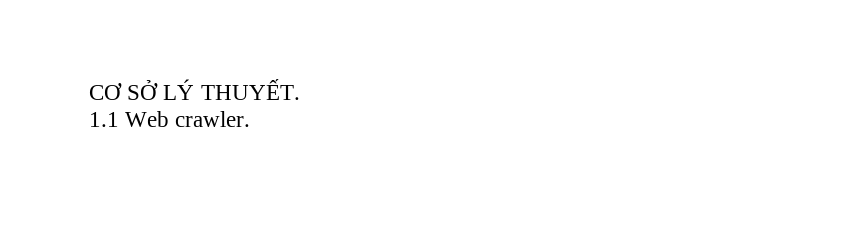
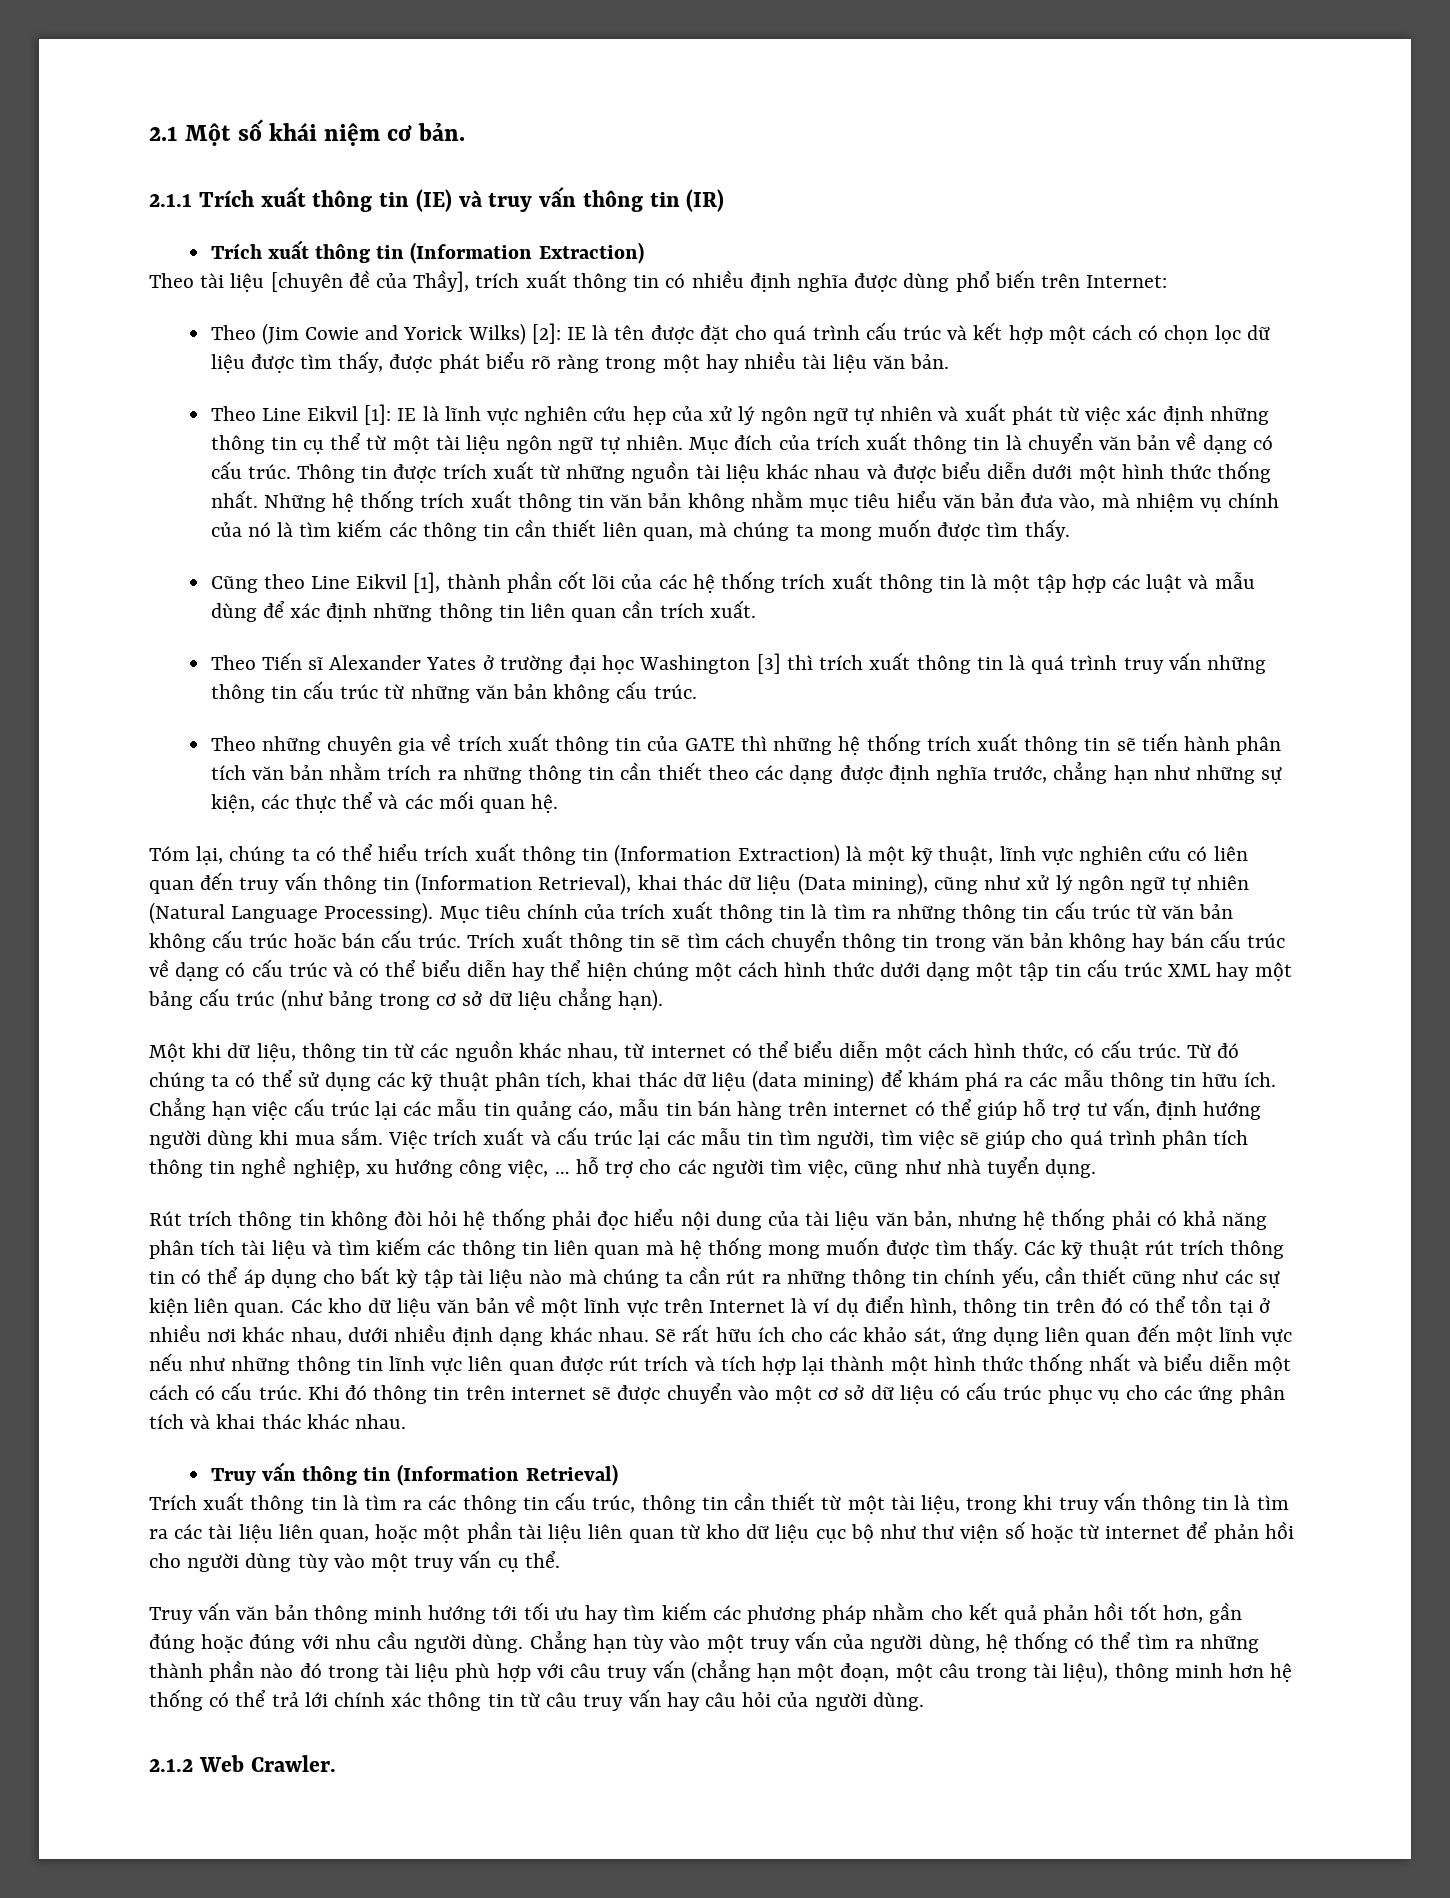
- CƠ SỞ LÝ THUYẾT.
- 1.1 Web crawler.
+ 2.1 Một số khái niệm cơ bản.
+ 2.1.1 Trích xuất thông tin (IE) và truy vấn thông tin (IR)
+ Trích xuất thông tin (Information Extraction)
+ Theo tài liệu [chuyên đề của Thầy], trích xuất thông tin có nhiều định nghĩa được dùng phổ biến trên Internet:
+ Theo (Jim Cowie and Yorick Wilks) [2]: IE là tên được đặt cho quá trình cấu trúc và kết hợp một cách có chọn lọc dữ liệu được tìm thấy, được phát biểu rõ ràng trong một hay nhiều tài liệu văn bản.
+ Theo Line Eikvil [1]: IE là lĩnh vực nghiên cứu hẹp của xử lý ngôn ngữ tự nhiên và xuất phát từ việc xác định những thông tin cụ thể từ một tài liệu ngôn ngữ tự nhiên. Mục đích của trích xuất thông tin là chuyển văn bản về dạng có cấu trúc. Thông tin được trích xuất từ những nguồn tài liệu khác nhau và được biểu diễn dưới một hình thức thống nhất. Những hệ thống trích xuất thông tin văn bản không nhằm mục tiêu hiểu văn bản đưa vào, mà nhiệm vụ chính của nó là tìm kiếm các thông tin cần thiết liên quan, mà chúng ta mong muốn được tìm thấy.
+ Cũng theo Line Eikvil [1], thành phần cốt lõi của các hệ thống trích xuất thông tin là một tập hợp các luật và mẫu dùng để xác định những thông tin liên quan cần trích xuất.
+ Theo Tiến sĩ Alexander Yates ở trường đại học Washington [3] thì trích xuất thông tin là quá trình truy vấn những thông tin cấu trúc từ những văn bản không cấu trúc.
+ Theo những chuyên gia về trích xuất thông tin của GATE thì những hệ thống trích xuất thông tin sẽ tiến hành phân tích văn bản nhằm trích ra những thông tin cần thiết theo các dạng được định nghĩa trước, chẳng hạn như những sự kiện, các thực thể và các mối quan hệ.
+ Tóm lại, chúng ta có thể hiểu trích xuất thông tin (Information Extraction) là một kỹ thuật, lĩnh vực nghiên cứu có liên quan đến truy vấn thông tin (Information Retrieval), khai thác dữ liệu (Data mining), cũng như xử lý ngôn ngữ tự nhiên (Natural Language Processing). Mục tiêu chính của trích xuất thông tin là tìm ra những thông tin cấu trúc từ văn bản không cấu trúc hoăc bán cấu trúc. Trích xuất thông tin sẽ tìm cách chuyển thông tin trong văn bản không hay bán cấu trúc về dạng có cấu trúc và có thể biểu diễn hay thể hiện chúng một cách hình thức dưới dạng một tập tin cấu trúc XML hay một bảng cấu trúc (như bảng trong cơ sở dữ liệu chẳng hạn).
+ Một khi dữ liệu, thông tin từ các nguồn khác nhau, từ internet có thể biểu diễn một cách hình thức, có cấu trúc. Từ đó chúng ta có thể sử dụng các kỹ thuật phân tích, khai thác dữ liệu (data mining) để khám phá ra các mẫu thông tin hữu ích. Chẳng hạn việc cấu trúc lại các mẫu tin quảng cáo, mẫu tin bán hàng trên internet có thể giúp hỗ trợ tư vấn, định hướng người dùng khi mua sắm. Việc trích xuất và cấu trúc lại các mẫu tin tìm người, tìm việc sẽ giúp cho quá trình phân tích thông tin nghề nghiệp, xu hướng công việc, … hỗ trợ cho các người tìm việc, cũng như nhà tuyển dụng.
+ Rút trích thông tin không đòi hỏi hệ thống phải đọc hiểu nội dung của tài liệu văn bản, nhưng hệ thống phải có khả năng phân tích tài liệu và tìm kiếm các thông tin liên quan mà hệ thống mong muốn được tìm thấy. Các kỹ thuật rút trích thông tin có thể áp dụng cho bất kỳ tập tài liệu nào mà chúng ta cần rút ra những thông tin chính yếu, cần thiết cũng như các sự kiện liên quan. Các kho dữ liệu văn bản về một lĩnh vực trên Internet là ví dụ điển hình, thông tin trên đó có thể tồn tại ở nhiều nơi khác nhau, dưới nhiều định dạng khác nhau. Sẽ rất hữu ích cho các khảo sát, ứng dụng liên quan đến một lĩnh vực nếu như những thông tin lĩnh vực liên quan được rút trích và tích hợp lại thành một hình thức thống nhất và biểu diễn một cách có cấu trúc. Khi đó thông tin trên internet sẽ được chuyển vào một cơ sở dữ liệu có cấu trúc phục vụ cho các ứng phân tích và khai thác khác nhau.
+ Truy vấn thông tin (Information Retrieval)
+ Trích xuất thông tin là tìm ra các thông tin cấu trúc, thông tin cần thiết từ một tài liệu, trong khi truy vấn thông tin là tìm ra các tài liệu liên quan, hoặc một phần tài liệu liên quan từ kho dữ liệu cục bộ như thư viện số hoặc từ internet để phản hồi cho người dùng tùy vào một truy vấn cụ thể.
+ Truy vấn văn bản thông minh hướng tới tối ưu hay tìm kiếm các phương pháp nhằm cho kết quả phản hồi tốt hơn, gần đúng hoặc đúng với nhu cầu người dùng. Chẳng hạn tùy vào một truy vấn của người dùng, hệ thống có thể tìm ra những thành phần nào đó trong tài liệu phù hợp với câu truy vấn (chẳng hạn một đoạn, một câu trong tài liệu), thông minh hơn hệ thống có thể trả lới chính xác thông tin từ câu truy vấn hay câu hỏi của người dùng.
+ 2.1.2 Web Crawler.

